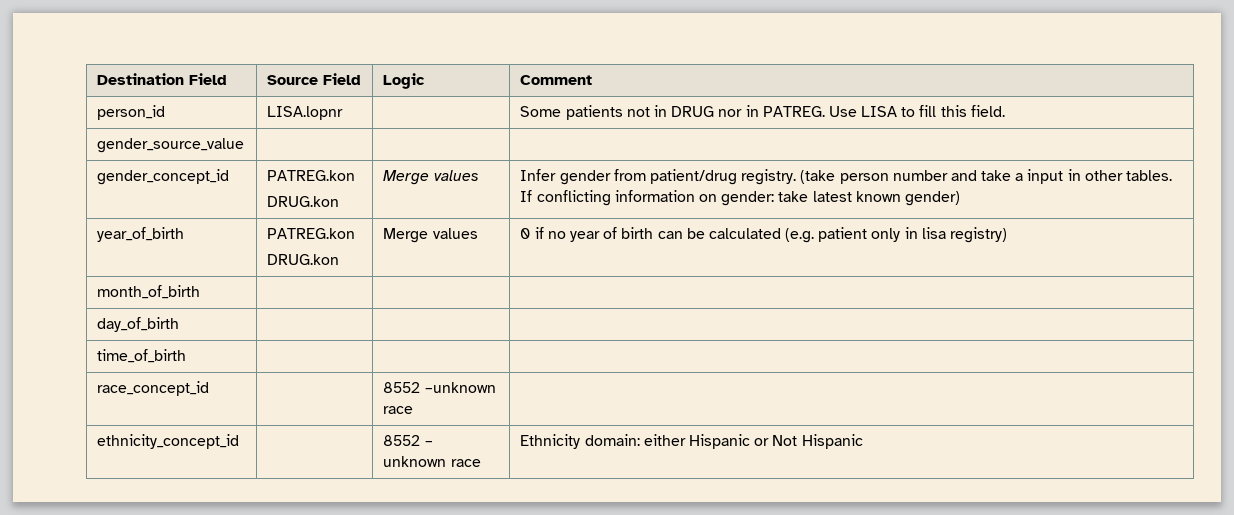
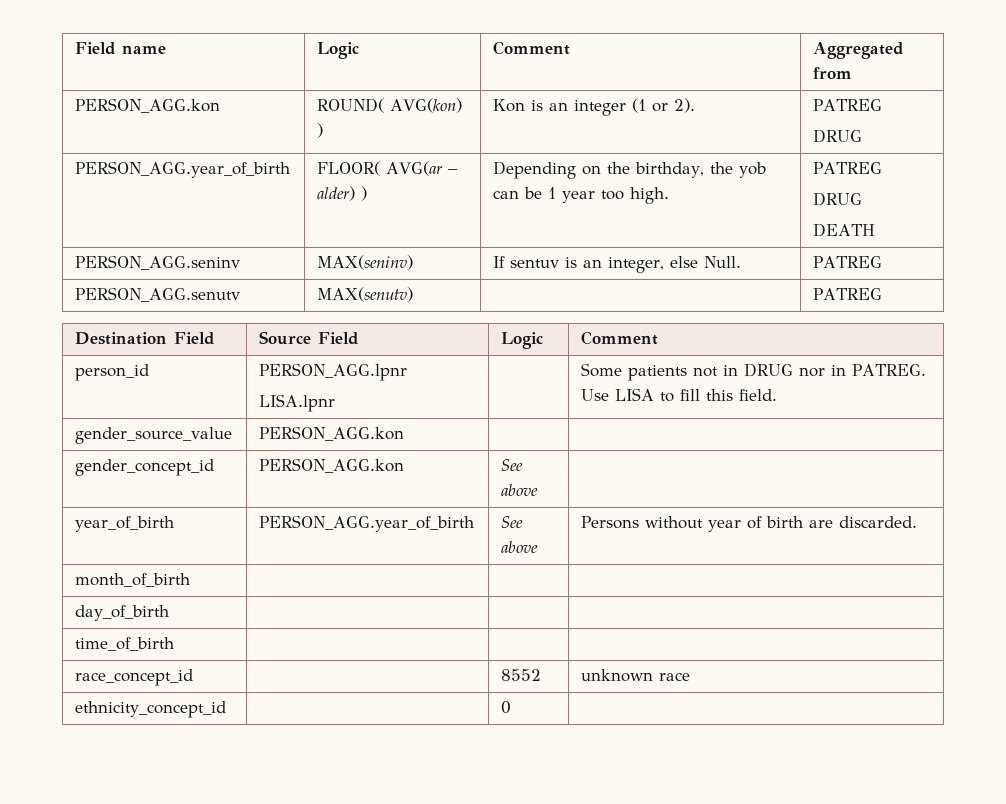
+ Field name | Logic | Comment | Aggregated from
+ PERSON_AGG.kon | ROUND( AVG(kon) ) | Kon is an integer (1 or 2). | PATREG
+ DRUG
+ PERSON_AGG.year_of_birth | FLOOR( AVG(ar – alder) ) | Depending on the birthday, the yob can be 1 year too high. | PATREG
+ DRUG
+ DEATH
+ PERSON_AGG.seninv | MAX(seninv) | If sentuv is an integer, else Null. | PATREG
+ PERSON_AGG.senutv | MAX(senutv) | | PATREG
- person_id | LISA.lopnr | | Some patients not in DRUG nor in PATREG. Use LISA to fill this field.
+ person_id | PERSON_AGG.lpnr
+ LISA.lpnr | | Some patients not in DRUG nor in PATREG. Use LISA to fill this field.
- gender_source_value | | |
+ gender_source_value | PERSON_AGG.kon | |
- gender_concept_id | PATREG.kon
- DRUG.kon | Merge values | Infer gender from patient/drug registry. (take person number and take a input in other tables. If conflicting information on gender: take latest known gender)
- year_of_birth | PATREG.kon
- DRUG.kon | Merge values | 0 if no year of birth can be calculated (e.g. patient only in lisa registry)
+ gender_concept_id | PERSON_AGG.kon | See above |
+ year_of_birth | PERSON_AGG.year_of_birth | See above | Persons without year of birth are discarded.
- race_concept_id | | 8552 –unknown race |
+ race_concept_id | | 8552 | unknown race
- ethnicity_concept_id | | 8552 – unknown race | Ethnicity domain: either Hispanic or Not Hispanic
+ ethnicity_concept_id | | 0 |

